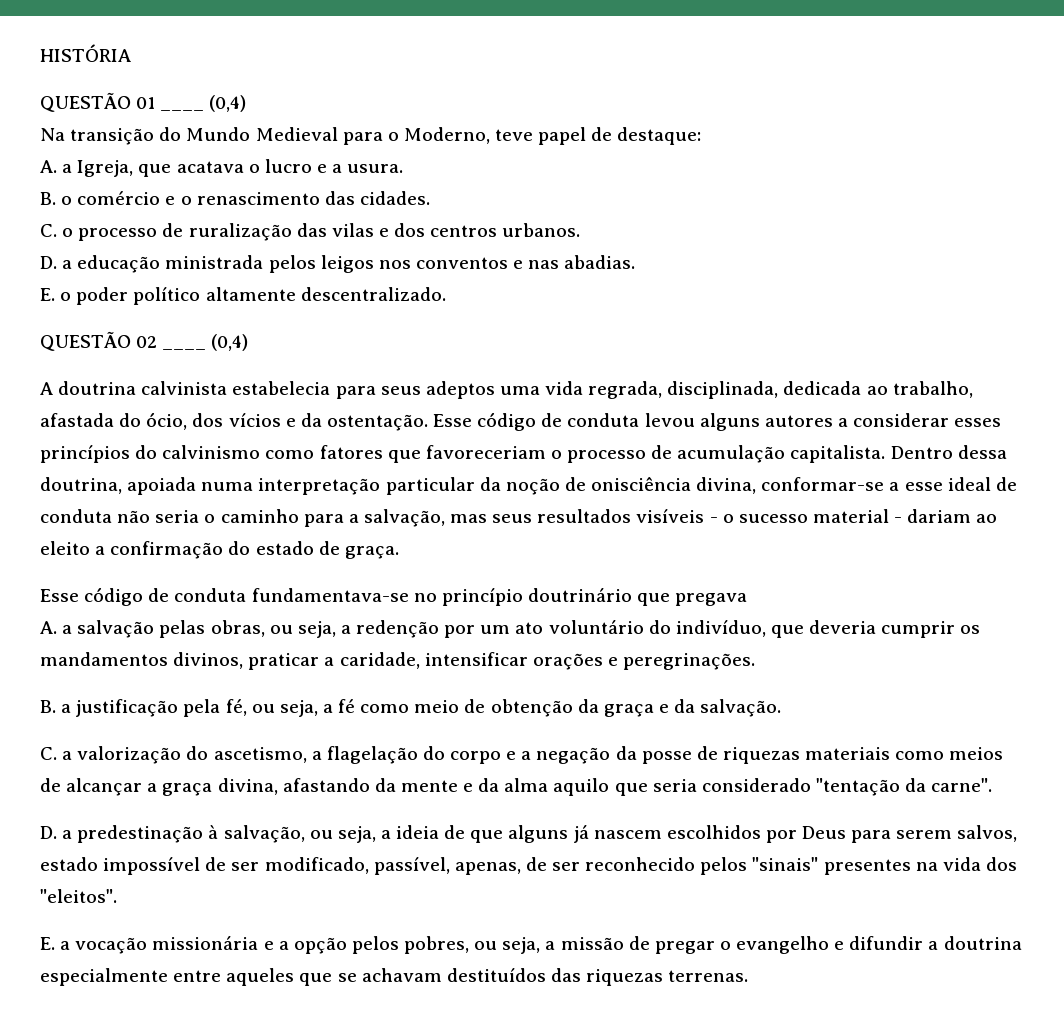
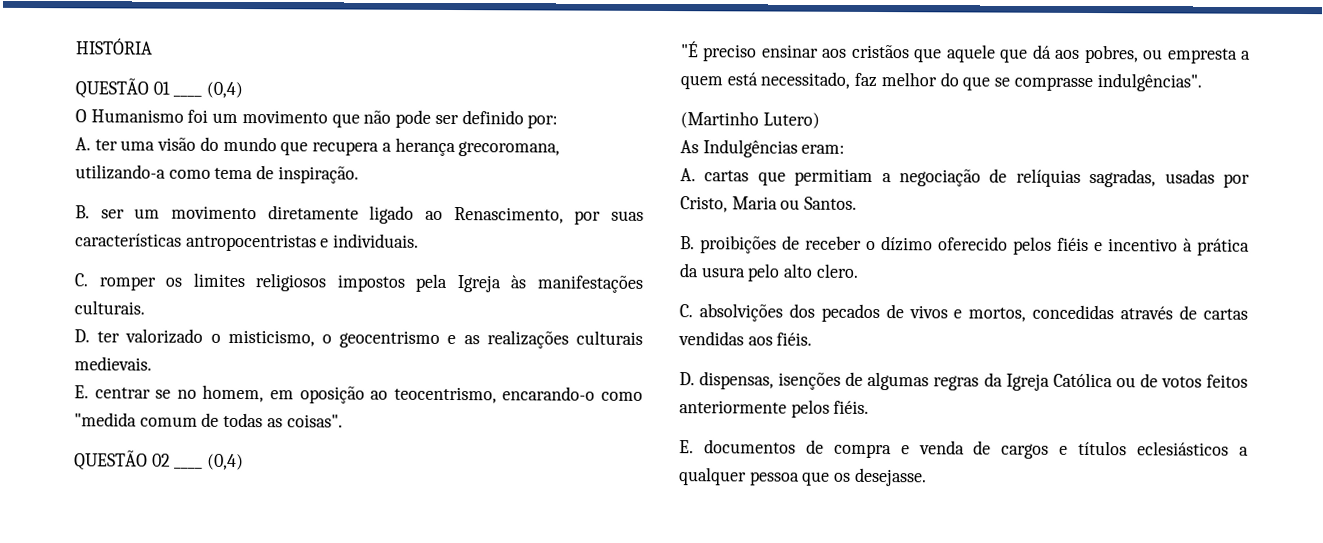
- Na transição do Mundo Medieval para o Moderno, teve papel de destaque:
- A. a Igreja, que acatava o lucro e a usura.
- B. o comércio e o renascimento das cidades.
- C. o processo de ruralização das vilas e dos centros urbanos.
- D. a educação ministrada pelos leigos nos conventos e nas abadias.
- E. o poder político altamente descentralizado.
+ O Humanismo foi um movimento que não pode ser definido por:
+ A. ter uma visão do mundo que recupera a herança grecoromana, utilizando-a como tema de inspiração.
+ B. ser um movimento diretamente ligado ao Renascimento, por suas características antropocentristas e individuais.
+ C. romper os limites religiosos impostos pela Igreja às manifestações culturais.
+ D. ter valorizado o misticismo, o geocentrismo e as realizações culturais medievais.
+ E. centrar se no homem, em oposição ao teocentrismo, encarando-o como "medida comum de todas as coisas".
  QUESTÃO 02 ____ (0,4)
- A doutrina calvinista estabelecia para seus adeptos uma vida regrada, disciplinada, dedicada ao trabalho, afastada do ócio, dos vícios e da ostentação. Esse código de conduta levou alguns autores a considerar esses princípios do calvinismo como fatores que favoreceriam o processo de acumulação capitalista. Dentro dessa doutrina, apoiada numa interpretação particular da noção de onisciência divina, conformar-se a esse ideal de conduta não seria o caminho para a salvação, mas seus resultados visíveis - o sucesso material - dariam ao eleito a confirmação do estado de graça.
- Esse código de conduta fundamentava-se no princípio doutrinário que pregava
- A. a salvação pelas obras, ou seja, a redenção por um ato voluntário do indivíduo, que deveria cumprir os mandamentos divinos, praticar a caridade, intensificar orações e peregrinações.
- B. a justificação pela fé, ou seja, a fé como meio de obtenção da graça e da salvação.
- C. a valorização do ascetismo, a flagelação do corpo e a negação da posse de riquezas materiais como meios de alcançar a graça divina, afastando da mente e da alma aquilo que seria considerado "tentação da carne".
- D. a predestinação à salvação, ou seja, a ideia de que alguns já nascem escolhidos por Deus para serem salvos, estado impossível de ser modificado, passível, apenas, de ser reconhecido pelos "sinais" presentes na vida dos "eleitos".
- E. a vocação missionária e a opção pelos pobres, ou seja, a missão de pregar o evangelho e difundir a doutrina especialmente entre aqueles que se achavam destituídos das riquezas terrenas.
+ "É preciso ensinar aos cristãos que aquele que dá aos pobres, ou empresta a quem está necessitado, faz melhor do que se comprasse indulgências".
+ (Martinho Lutero)
+ As Indulgências eram:
+ A. cartas que permitiam a negociação de relíquias sagradas, usadas por Cristo, Maria ou Santos.
+ B. proibições de receber o dízimo oferecido pelos fiéis e incentivo à prática da usura pelo alto clero.
+ C. absolvições dos pecados de vivos e mortos, concedidas através de cartas vendidas aos fiéis.
+ D. dispensas, isenções de algumas regras da Igreja Católica ou de votos feitos anteriormente pelos fiéis.
+ E. documentos de compra e venda de cargos e títulos eclesiásticos a qualquer pessoa que os desejasse.

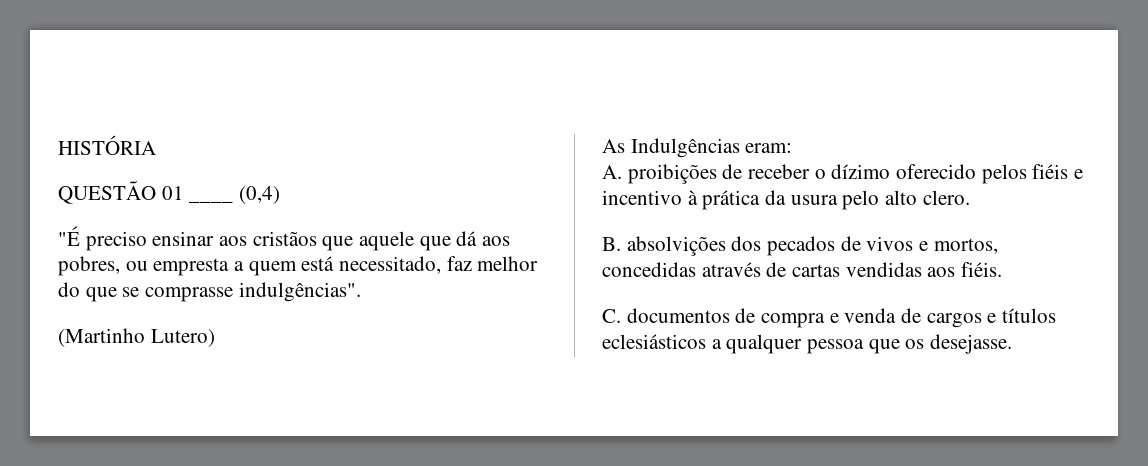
- O Humanismo foi um movimento que não pode ser definido por:
- A. ter uma visão do mundo que recupera a herança grecoromana, utilizando-a como tema de inspiração.
- B. ser um movimento diretamente ligado ao Renascimento, por suas características antropocentristas e individuais.
- C. romper os limites religiosos impostos pela Igreja às manifestações culturais.
- D. ter valorizado o misticismo, o geocentrismo e as realizações culturais medievais.
- E. centrar se no homem, em oposição ao teocentrismo, encarando-o como "medida comum de todas as coisas".
- QUESTÃO 02 ____ (0,4)
- A. cartas que permitiam a negociação de relíquias sagradas, usadas por Cristo, Maria ou Santos.
- B. proibições de receber o dízimo oferecido pelos fiéis e incentivo à prática da usura pelo alto clero.
+ A. proibições de receber o dízimo oferecido pelos fiéis e incentivo à prática da usura pelo alto clero.
- C. absolvições dos pecados de vivos e mortos, concedidas através de cartas vendidas aos fiéis.
+ B. absolvições dos pecados de vivos e mortos, concedidas através de cartas vendidas aos fiéis.
- D. dispensas, isenções de algumas regras da Igreja Católica ou de votos feitos anteriormente pelos fiéis.
- E. documentos de compra e venda de cargos e títulos eclesiásticos a qualquer pessoa que os desejasse.
+ C. documentos de compra e venda de cargos e títulos eclesiásticos a qualquer pessoa que os desejasse.

